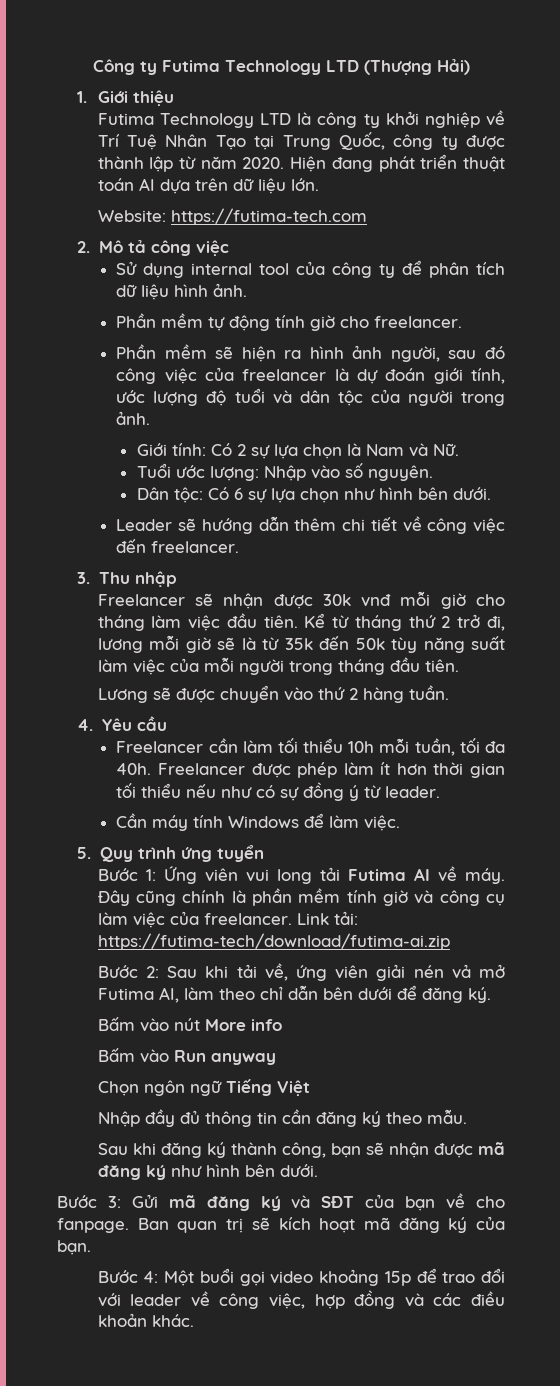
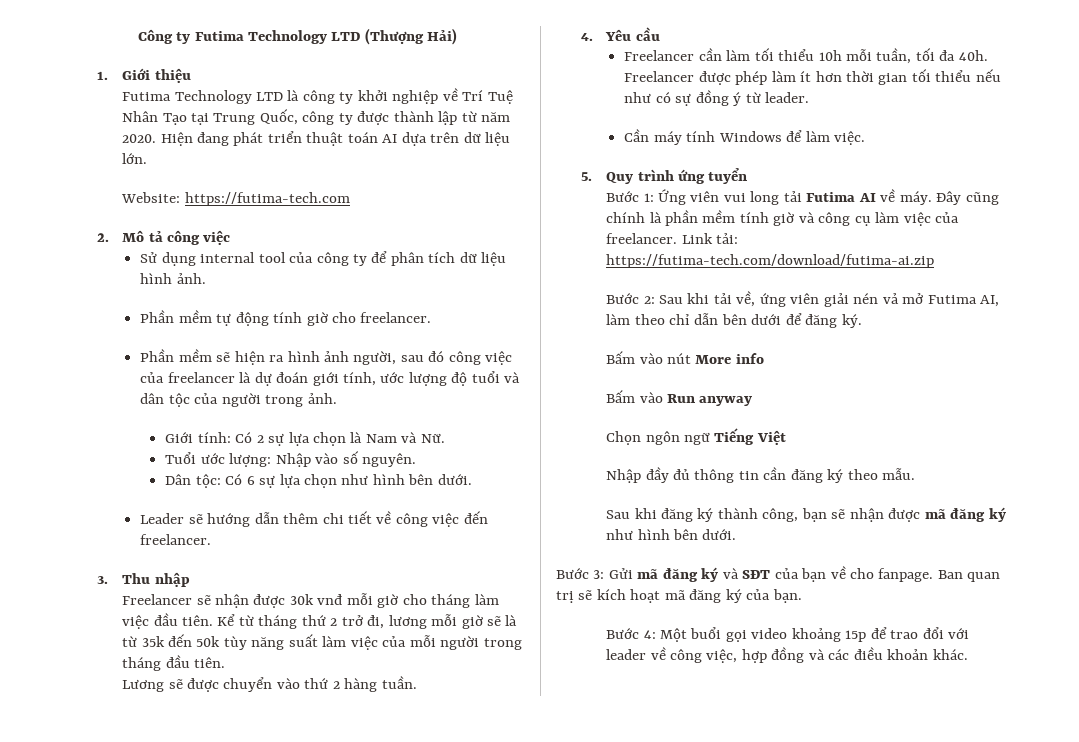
- Link tải: https://futima-tech/download/futima-ai.zip
+ Link tải: https://futima-tech.com/download/futima-ai.zip

